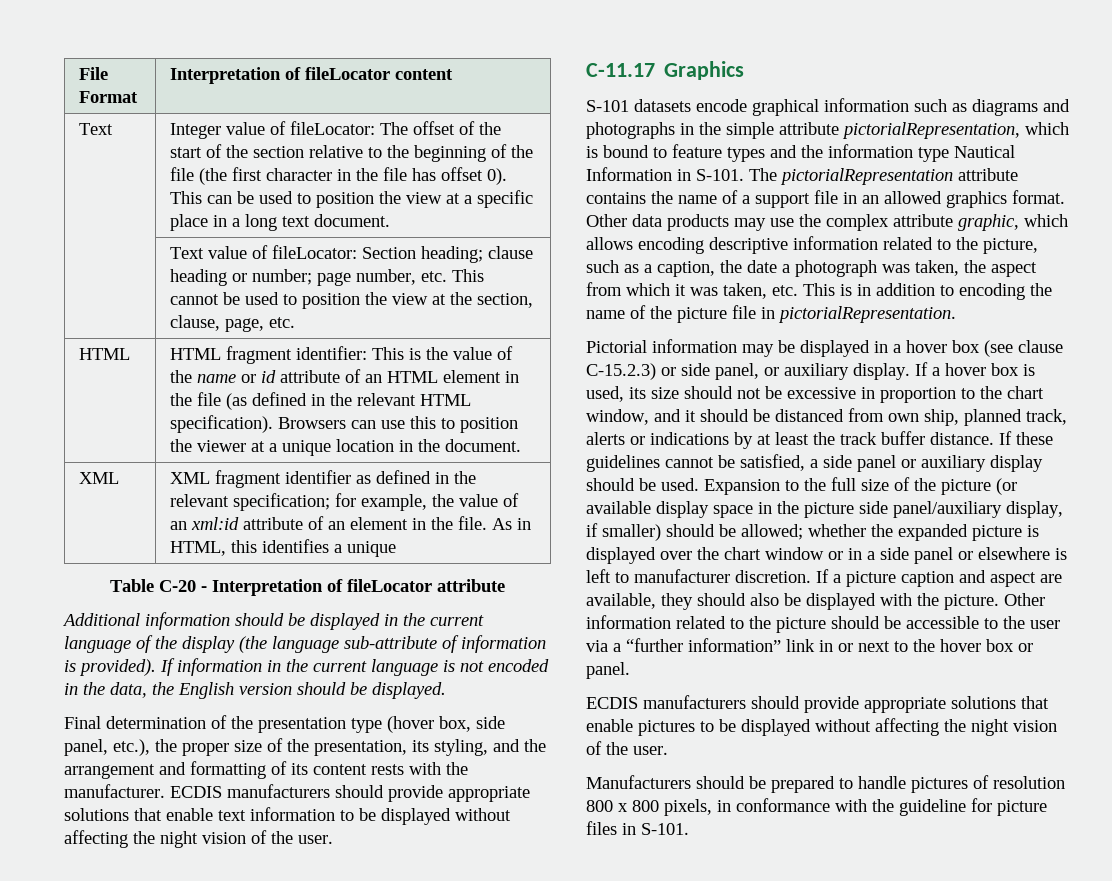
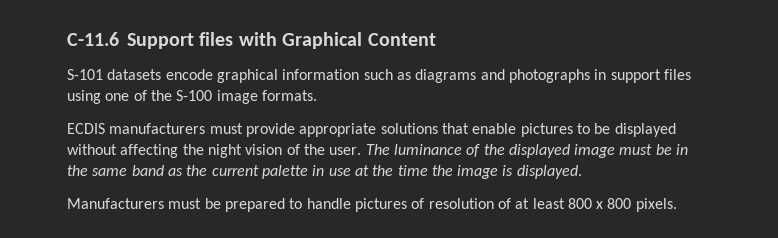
- File Format | Interpretation of fileLocator content
- Text | Integer value of fileLocator: The offset of the start of the section relative to the beginning of the file (the first character in the file has offset 0). This can be used to position the view at a specific place in a long text document.
- | Text value of fileLocator: Section heading; clause heading or number; page number, etc. This cannot be used to position the view at the section, clause, page, etc.
- HTML | HTML fragment identifier: This is the value of the name or id attribute of an HTML element in the file (as defined in the relevant HTML specification). Browsers can use this to position the viewer at a unique location in the document.
- XML | XML fragment identifier as defined in the relevant specification; for example, the value of an xml:id attribute of an element in the file. As in HTML, this identifies a unique
- Table C-20 - Interpretation of fileLocator attribute
- Additional information should be displayed in the current language of the display (the language sub-attribute of information is provided). If information in the current language is not encoded in the data, the English version should be displayed.
- Final determination of the presentation type (hover box, side panel, etc.), the proper size of the presentation, its styling, and the arrangement and formatting of its content rests with the manufacturer. ECDIS manufacturers should provide appropriate solutions that enable text information to be displayed without affecting the night vision of the user.
- C-11.17 Graphics
+ C-11.6 Support files with Graphical Content
- S-101 datasets encode graphical information such as diagrams and photographs in the simple attribute pictorialRepresentation, which is bound to feature types and the information type Nautical Information in S-101. The pictorialRepresentation attribute contains the name of a support file in an allowed graphics format. Other data products may use the complex attribute graphic, which allows encoding descriptive information related to the picture, such as a caption, the date a photograph was taken, the aspect from which it was taken, etc. This is in addition to encoding the name of the picture file in pictorialRepresentation.
- Pictorial information may be displayed in a hover box (see clause C-15.2.3) or side panel, or auxiliary display. If a hover box is used, its size should not be excessive in proportion to the chart window, and it should be distanced from own ship, planned track, alerts or indications by at least the track buffer distance. If these guidelines cannot be satisfied, a side panel or auxiliary display should be used. Expansion to the full size of the picture (or available display space in the picture side panel/auxiliary display, if smaller) should be allowed; whether the expanded picture is displayed over the chart window or in a side panel or elsewhere is left to manufacturer discretion. If a picture caption and aspect are available, they should also be displayed with the picture. Other information related to the picture should be accessible to the user via a “further information” link in or next to the hover box or panel.
- ECDIS manufacturers should provide appropriate solutions that enable pictures to be displayed without affecting the night vision of the user.
+ S-101 datasets encode graphical information such as diagrams and photographs in support files using one of the S-100 image formats.
+ ECDIS manufacturers must provide appropriate solutions that enable pictures to be displayed without affecting the night vision of the user. The luminance of the displayed image must be in the same band as the current palette in use at the time the image is displayed.
- Manufacturers should be prepared to handle pictures of resolution 800 x 800 pixels, in conformance with the guideline for picture files in S-101.
+ Manufacturers must be prepared to handle pictures of resolution of at least 800 x 800 pixels.

